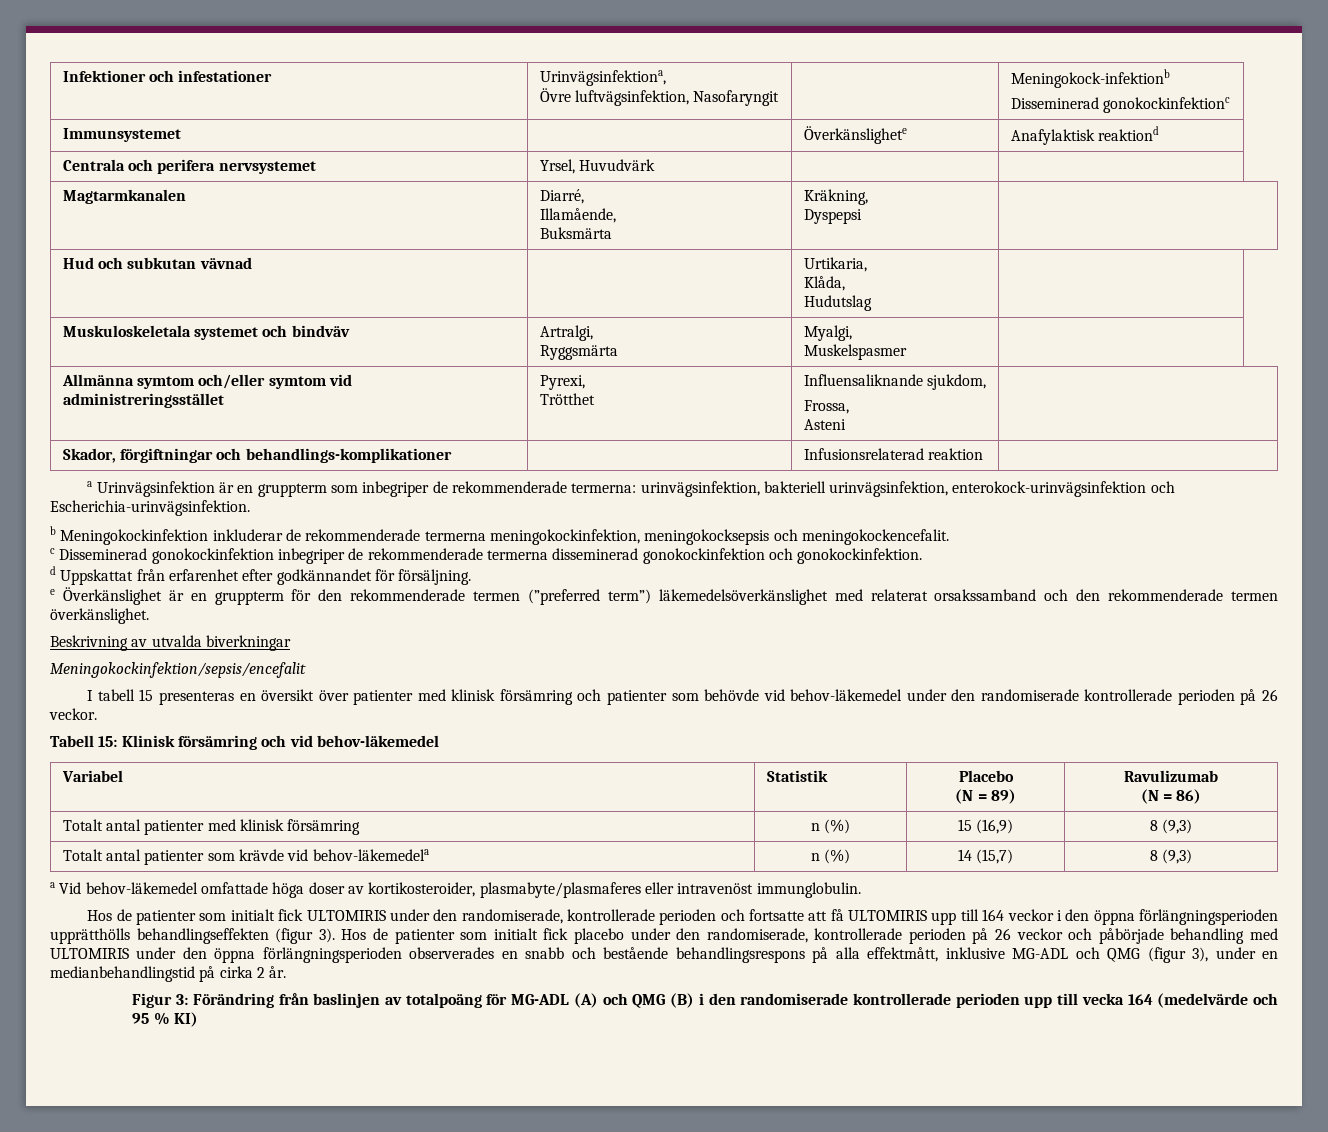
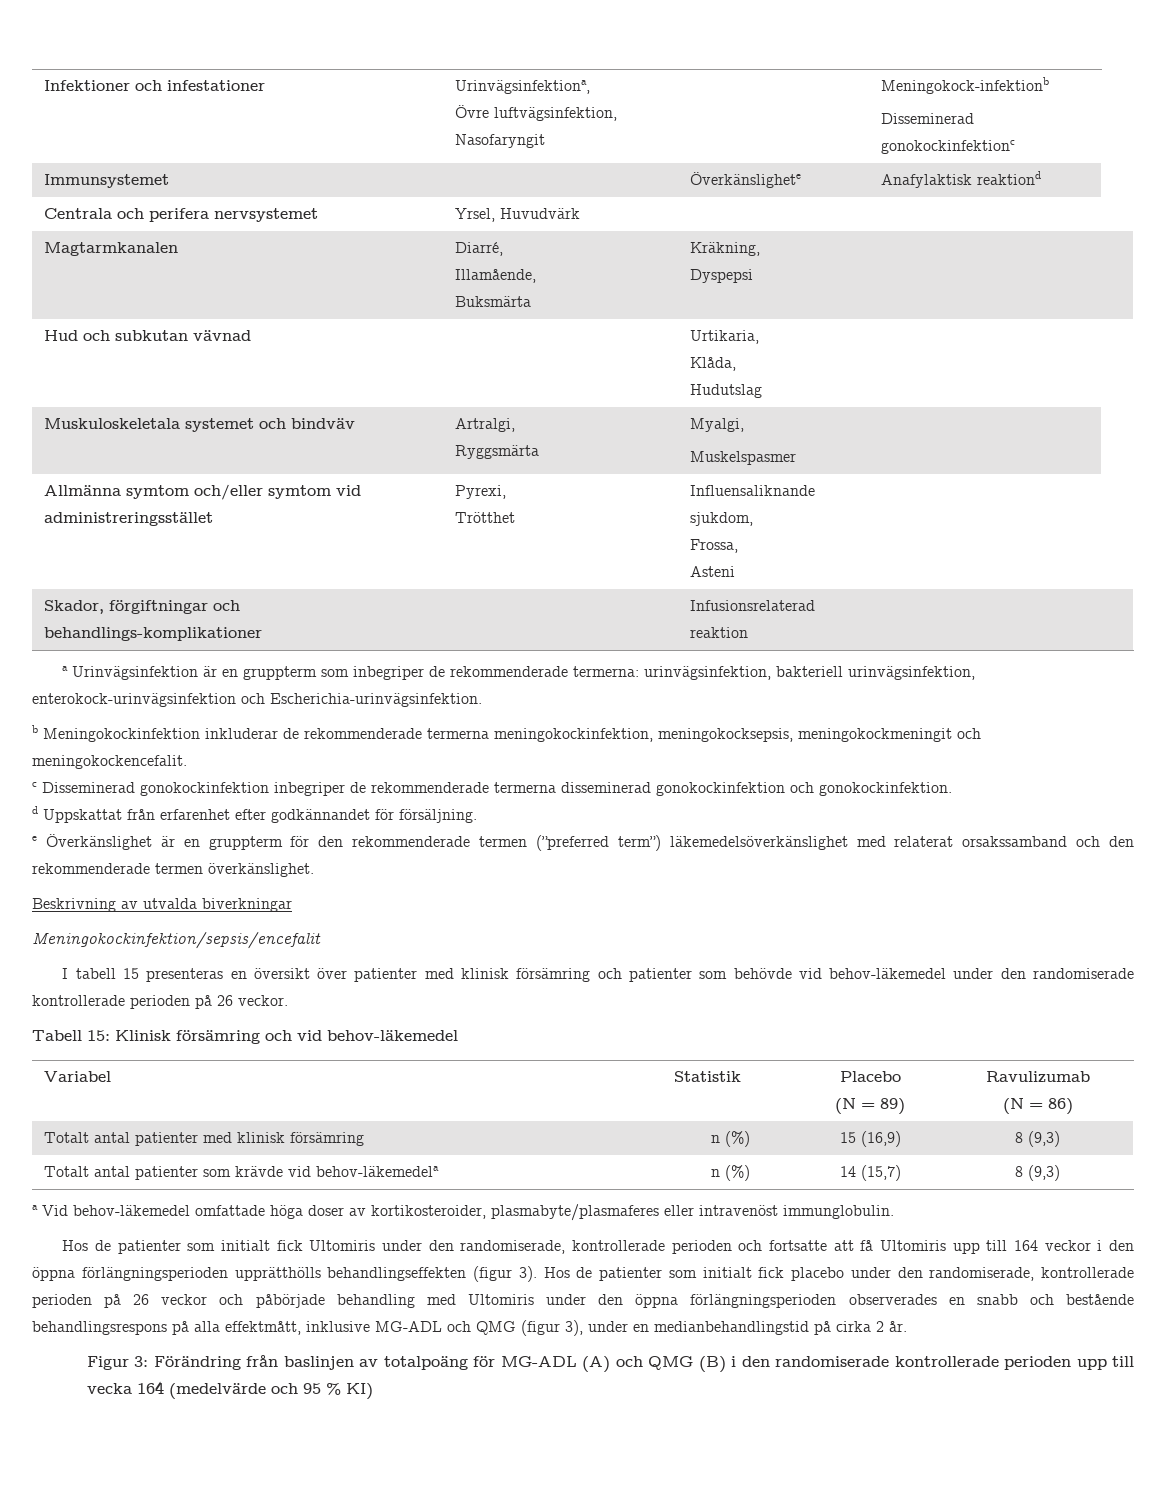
- b Meningokockinfektion inkluderar de rekommenderade termerna meningokockinfektion, meningokocksepsis och meningokockencefalit.
+ b Meningokockinfektion inkluderar de rekommenderade termerna meningokockinfektion, meningokocksepsis, meningokockmeningit och meningokockencefalit.
- Hos de patienter som initialt fick ULTOMIRIS under den randomiserade, kontrollerade perioden och fortsatte att få ULTOMIRIS upp till 164 veckor i den öppna förlängningsperioden upprätthölls behandlingseffekten (figur 3).
+ Hos de patienter som initialt fick Ultomiris under den randomiserade, kontrollerade perioden och fortsatte att få Ultomiris upp till 164 veckor i den öppna förlängningsperioden upprätthölls behandlingseffekten (figur 3).
- Hos de patienter som initialt fick placebo under den randomiserade, kontrollerade perioden på 26 veckor och påbörjade behandling med ULTOMIRIS under den öppna förlängningsperioden observerades en snabb och bestående behandlingsrespons på alla effektmått, inklusive MG-ADL och QMG (figur 3), under en medianbehandlingstid på cirka 2 år.
+ Hos de patienter som initialt fick placebo under den randomiserade, kontrollerade perioden på 26 veckor och påbörjade behandling med Ultomiris under den öppna förlängningsperioden observerades en snabb och bestående behandlingsrespons på alla effektmått, inklusive MG-ADL och QMG (figur 3), under en medianbehandlingstid på cirka 2 år.

